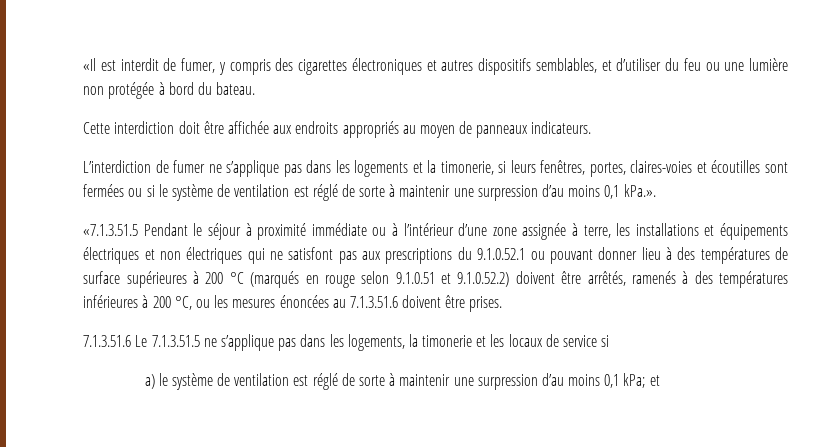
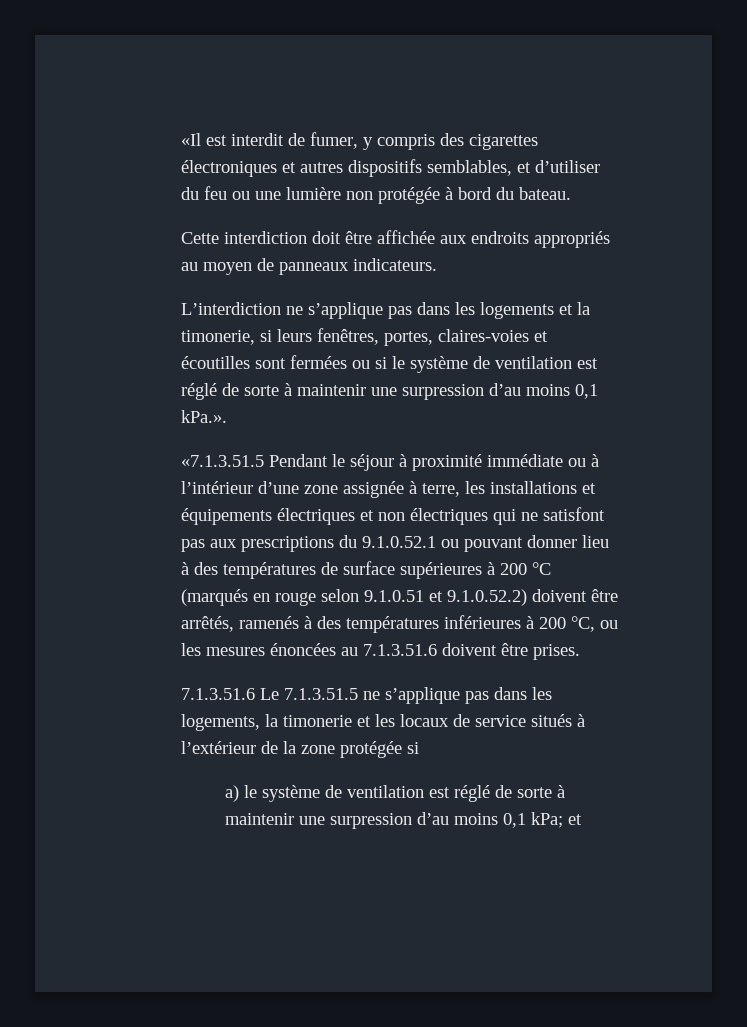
- L’interdiction de fumer ne s’applique pas dans les logements et la timonerie, si leurs fenêtres, portes, claires-voies et écoutilles sont fermées ou si le système de ventilation est réglé de sorte à maintenir une surpression d’au moins 0,1 kPa.».
+ L’interdiction ne s’applique pas dans les logements et la timonerie, si leurs fenêtres, portes, claires-voies et écoutilles sont fermées ou si le système de ventilation est réglé de sorte à maintenir une surpression d’au moins 0,1 kPa.».
- 7.1.3.51.6 Le 7.1.3.51.5 ne s’applique pas dans les logements, la timonerie et les locaux de service si
+ 7.1.3.51.6 Le 7.1.3.51.5 ne s’applique pas dans les logements, la timonerie et les locaux de service situés à l’extérieur de la zone protégée si

